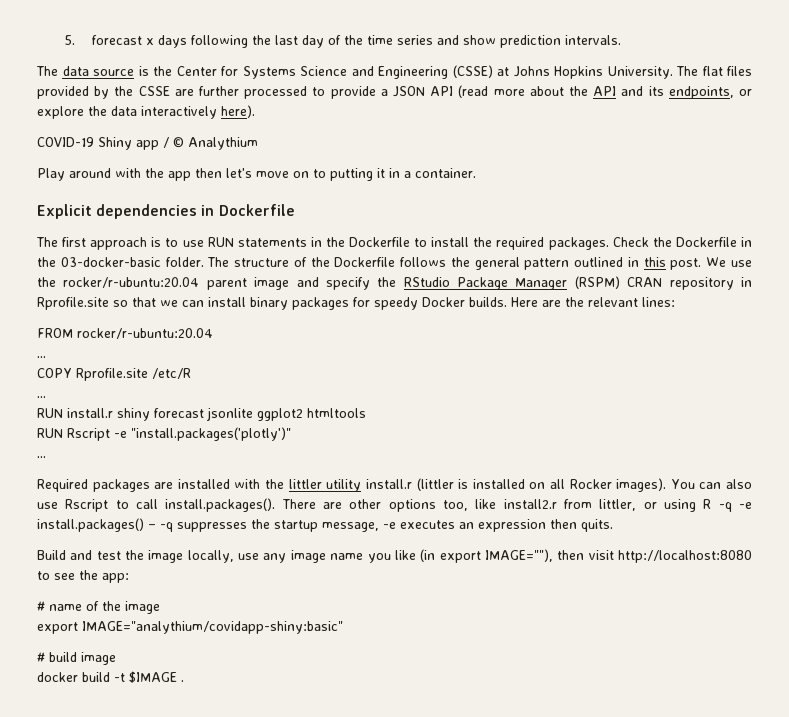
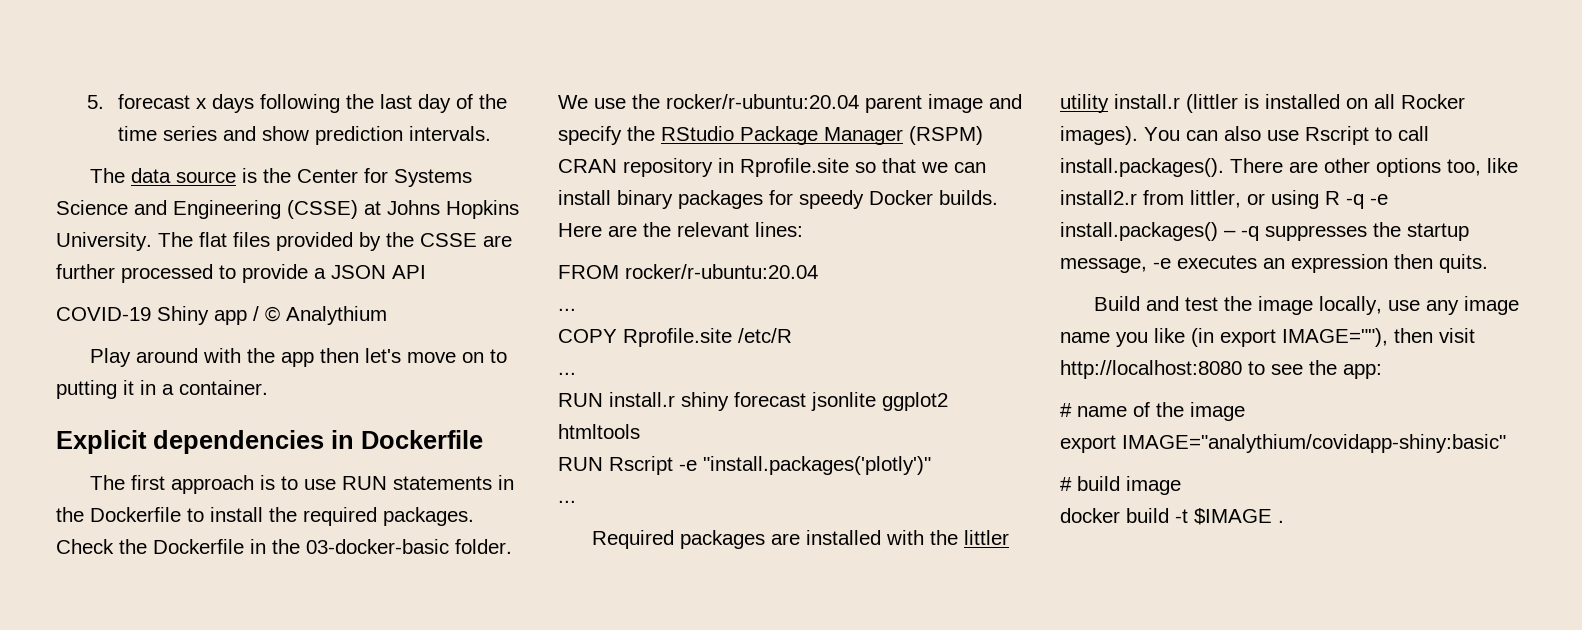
- The flat files provided by the CSSE are further processed to provide a JSON API (read more about the API and its endpoints, or explore the data interactively here).
+ The flat files provided by the CSSE are further processed to provide a JSON API
- The structure of the Dockerfile follows the general pattern outlined in this post.

